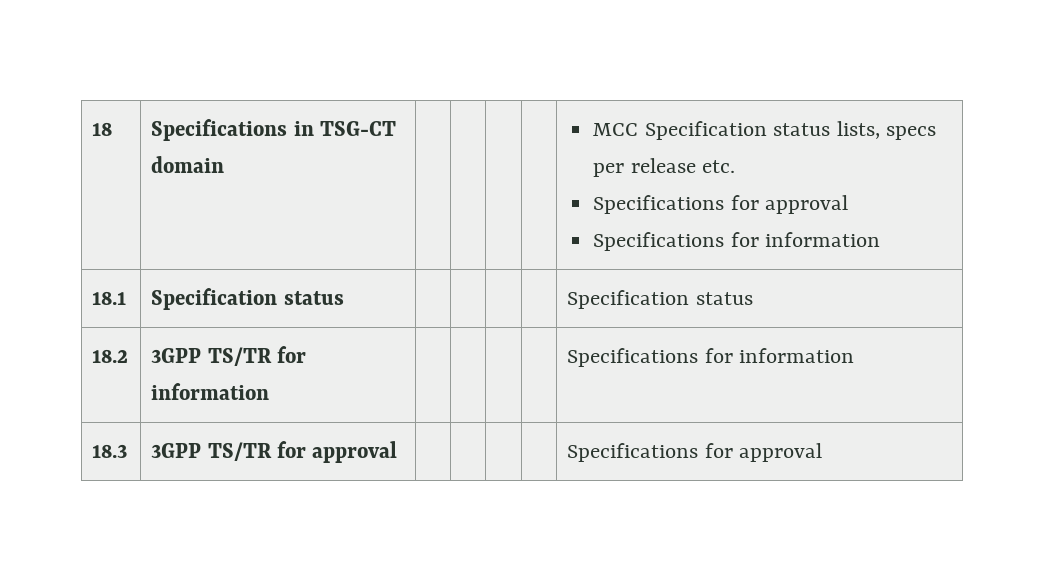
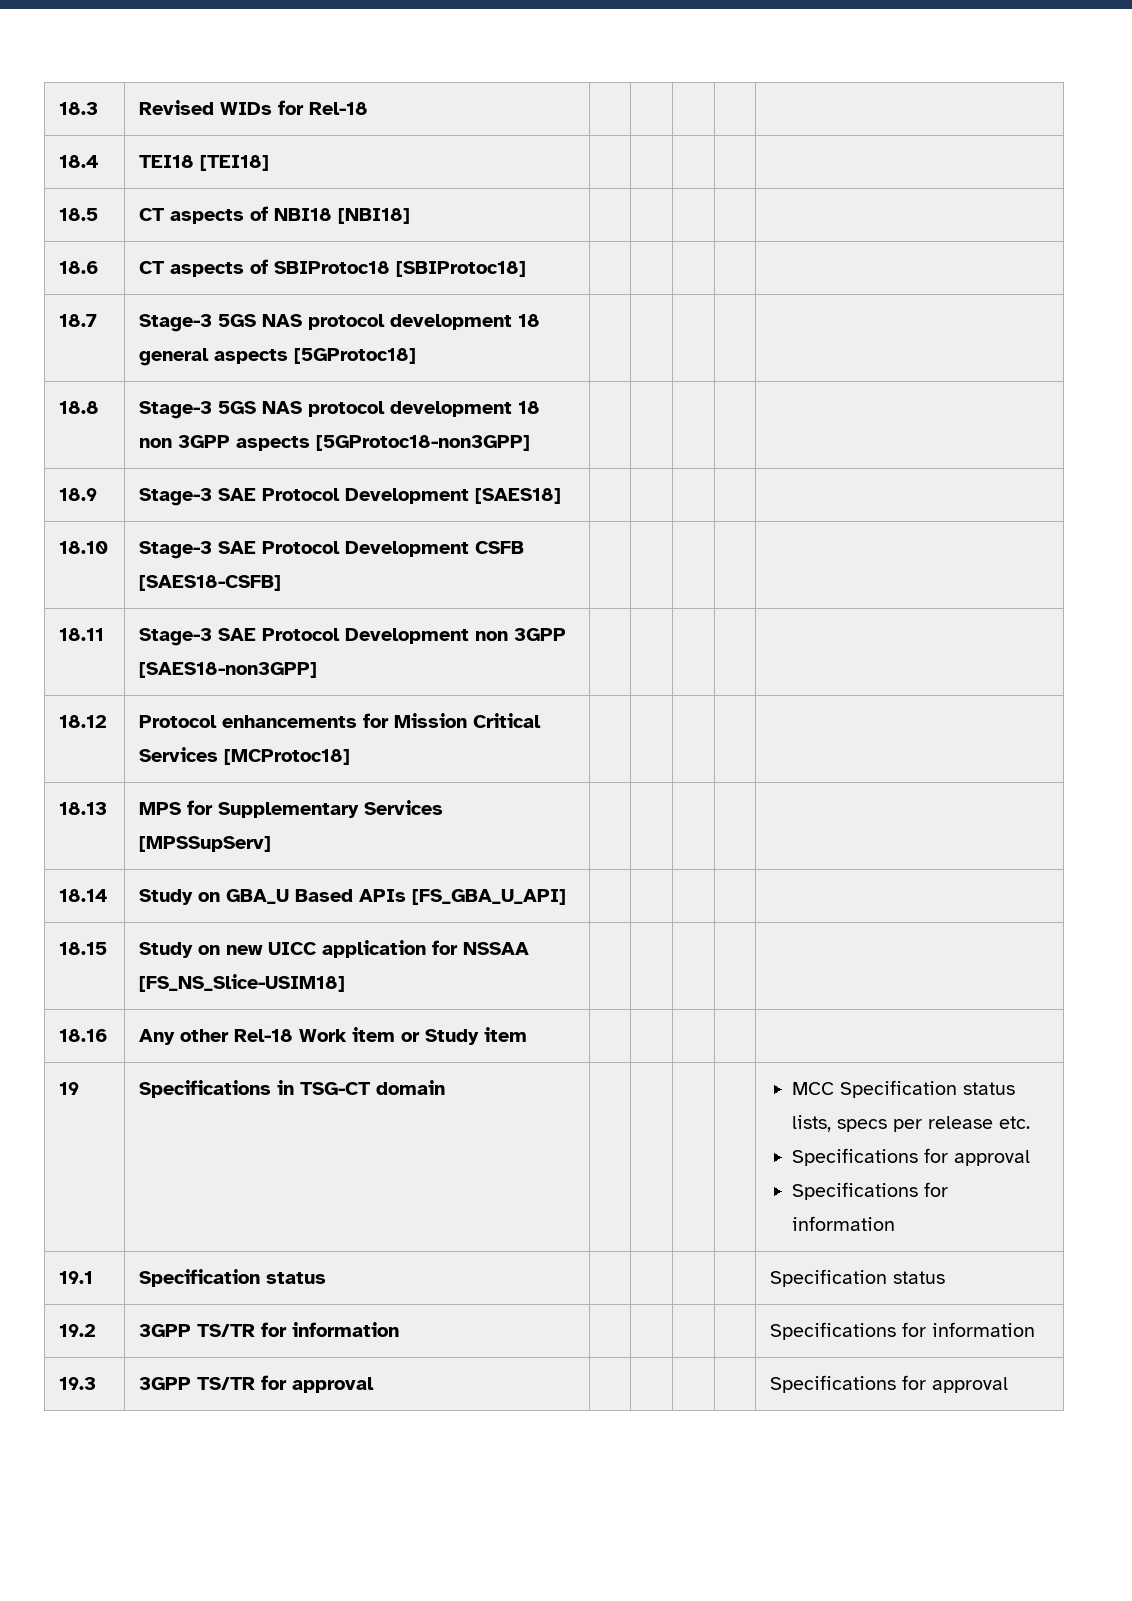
- 18 | Specifications in TSG-CT domain | | | | | MCC Specification status lists, specs per release etc.
+ 18.3 | Revised WIDs for Rel-18 | | | | |
+ 18.4 | TEI18 [TEI18] | | | | |
+ 18.5 | CT aspects of NBI18 [NBI18] | | | | |
+ 18.6 | CT aspects of SBIProtoc18 [SBIProtoc18] | | | | |
+ 18.7 | Stage-3 5GS NAS protocol development 18 general aspects [5GProtoc18] | | | | |
+ 18.8 | Stage-3 5GS NAS protocol development 18 non 3GPP aspects [5GProtoc18-non3GPP] | | | | |
+ 18.9 | Stage-3 SAE Protocol Development [SAES18] | | | | |
+ 18.10 | Stage-3 SAE Protocol Development CSFB [SAES18-CSFB] | | | | |
+ 18.11 | Stage-3 SAE Protocol Development non 3GPP [SAES18-non3GPP] | | | | |
+ 18.12 | Protocol enhancements for Mission Critical Services [MCProtoc18] | | | | |
+ 18.13 | MPS for Supplementary Services [MPSSupServ] | | | | |
+ 18.14 | Study on GBA_U Based APIs [FS_GBA_U_API] | | | | |
+ 18.15 | Study on new UICC application for NSSAA [FS_NS_Slice-USIM18] | | | | |
+ 18.16 | Any other Rel-18 Work item or Study item | | | | |
+ 19 | Specifications in TSG-CT domain | | | | | MCC Specification status lists, specs per release etc.
- 18.1 | Specification status | | | | | Specification status
+ 19.1 | Specification status | | | | | Specification status
- 18.2 | 3GPP TS/TR for information | | | | | Specifications for information
+ 19.2 | 3GPP TS/TR for information | | | | | Specifications for information
- 18.3 | 3GPP TS/TR for approval | | | | | Specifications for approval
+ 19.3 | 3GPP TS/TR for approval | | | | | Specifications for approval

